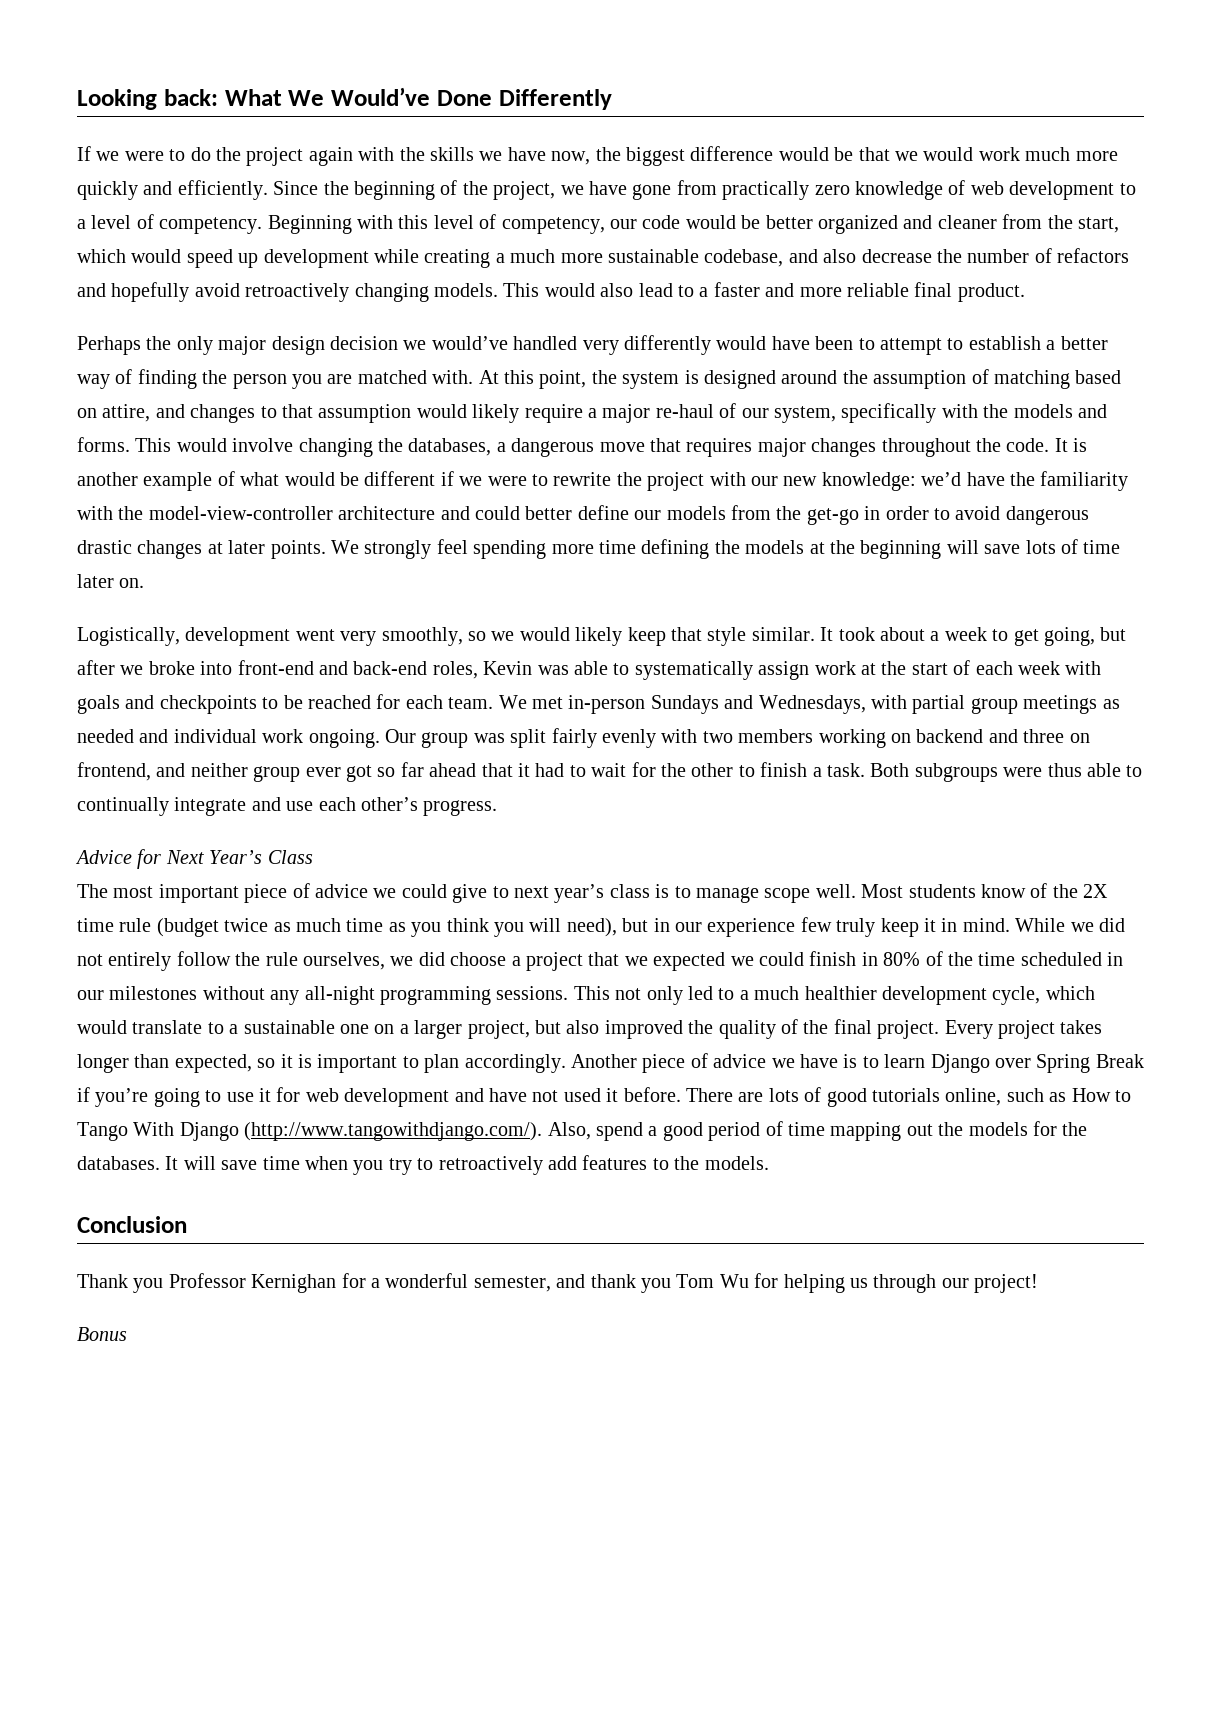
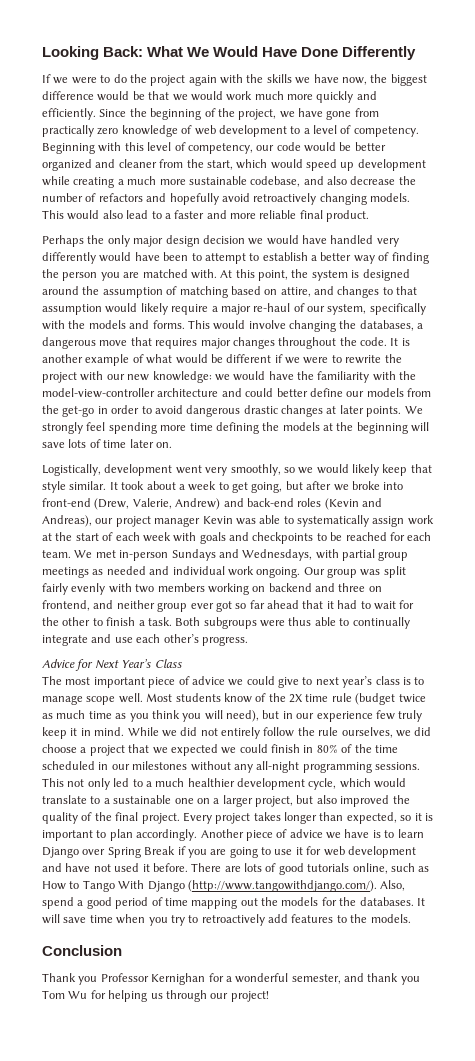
- Looking back: What We Would’ve Done Differently
+ Looking Back: What We Would Have Done Differently
- Perhaps the only major design decision we would’ve handled very differently would have been to attempt to establish a better way of finding the person you are matched with.
+ Perhaps the only major design decision we would have handled very differently would have been to attempt to establish a better way of finding the person you are matched with.
- It is another example of what would be different if we were to rewrite the project with our new knowledge: we’d have the familiarity with the model-view-controller architecture and could better define our models from the get-go in order to avoid dangerous drastic changes at later points.
+ It is another example of what would be different if we were to rewrite the project with our new knowledge: we would have the familiarity with the model-view-controller architecture and could better define our models from the get-go in order to avoid dangerous drastic changes at later points.
- It took about a week to get going, but after we broke into front-end and back-end roles, Kevin was able to systematically assign work at the start of each week with goals and checkpoints to be reached for each team.
+ It took about a week to get going, but after we broke into front-end (Drew, Valerie, Andrew) and back-end roles (Kevin and Andreas), our project manager Kevin was able to systematically assign work at the start of each week with goals and checkpoints to be reached for each team.
- Another piece of advice we have is to learn Django over Spring Break if you’re going to use it for web development and have not used it before.
+ Another piece of advice we have is to learn Django over Spring Break if you are going to use it for web development and have not used it before.
- Bonus

